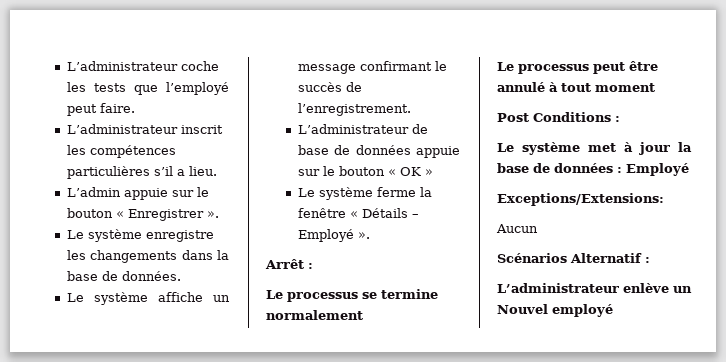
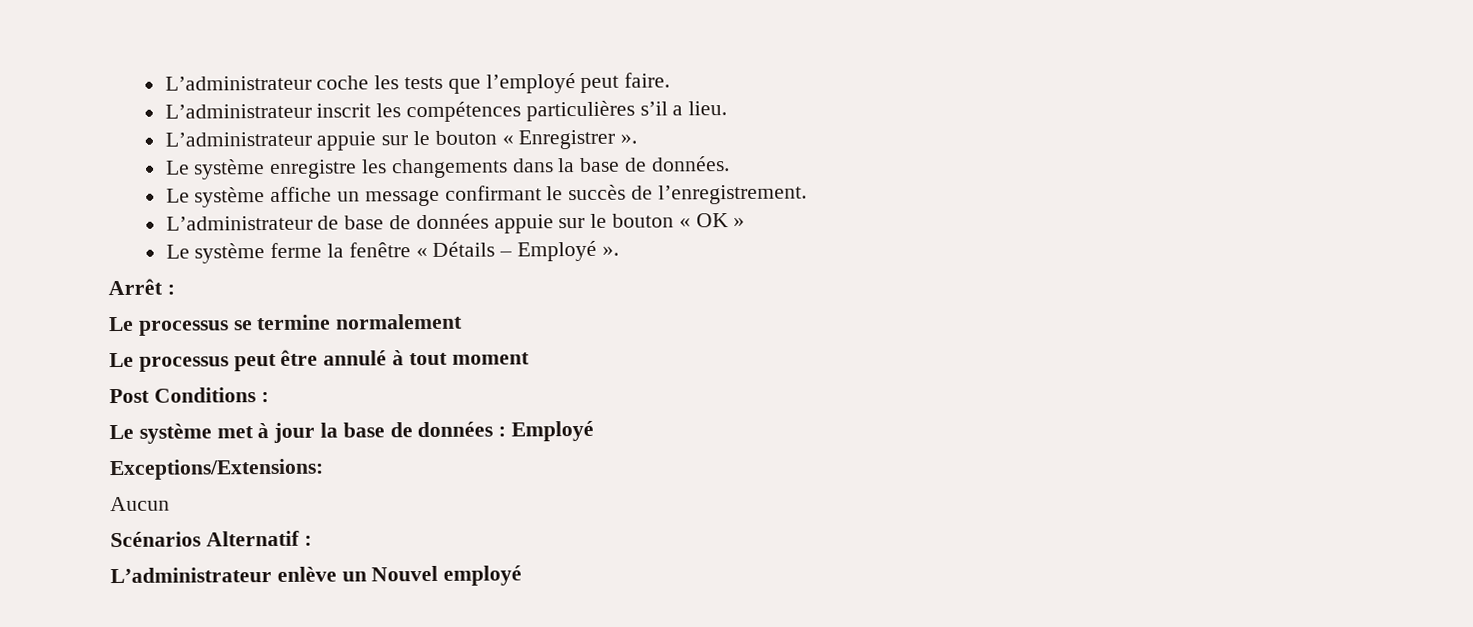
- L’admin appuie sur le bouton « Enregistrer ».
+ L’administrateur appuie sur le bouton « Enregistrer ».

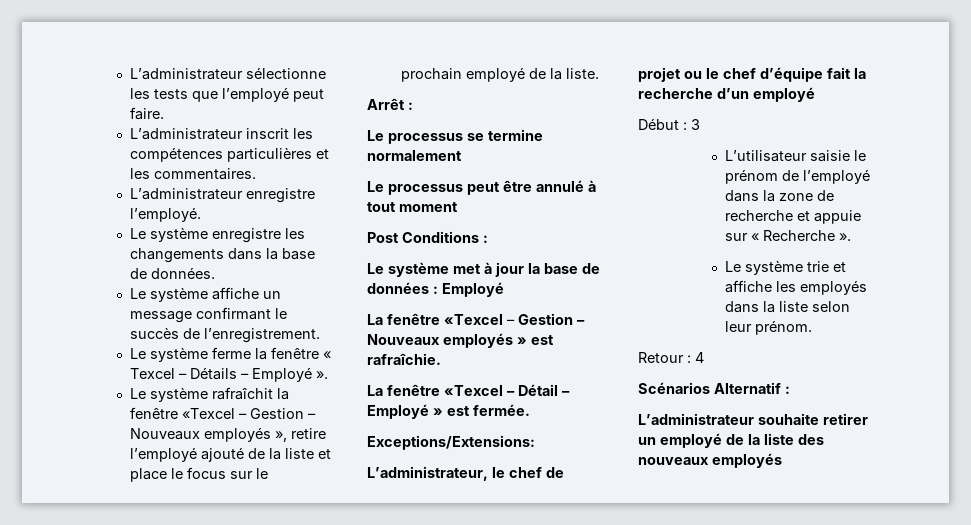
- L’administrateur coche les tests que l’employé peut faire.
+ L’administrateur sélectionne les tests que l’employé peut faire.
- L’administrateur inscrit les compétences particulières s’il a lieu.
- L’administrateur appuie sur le bouton « Enregistrer ».
+ L’administrateur inscrit les compétences particulières et les commentaires.
+ L’administrateur enregistre l’employé.
- L’administrateur de base de données appuie sur le bouton « OK »
- Le système ferme la fenêtre « Détails – Employé ».
+ Le système ferme la fenêtre « Texcel – Détails – Employé ».
+ Le système rafraîchit la fenêtre «Texcel – Gestion – Nouveaux employés », retire l’employé ajouté de la liste et place le focus sur le prochain employé de la liste.
+ La fenêtre «Texcel – Gestion – Nouveaux employés » est rafraîchie.
+ La fenêtre «Texcel – Détail – Employé » est fermée.
  Exceptions/Extensions:
- Aucun
+ L’administrateur, le chef de projet ou le chef d’équipe fait la recherche d’un employé
+ Début : 3
+ L’utilisateur saisie le prénom de l’employé dans la zone de recherche et appuie sur « Recherche ».
+ Le système trie et affiche les employés dans la liste selon leur prénom.
+ Retour : 4
  Scénarios Alternatif :
- L’administrateur enlève un Nouvel employé
+ L’administrateur souhaite retirer un employé de la liste des nouveaux employés

